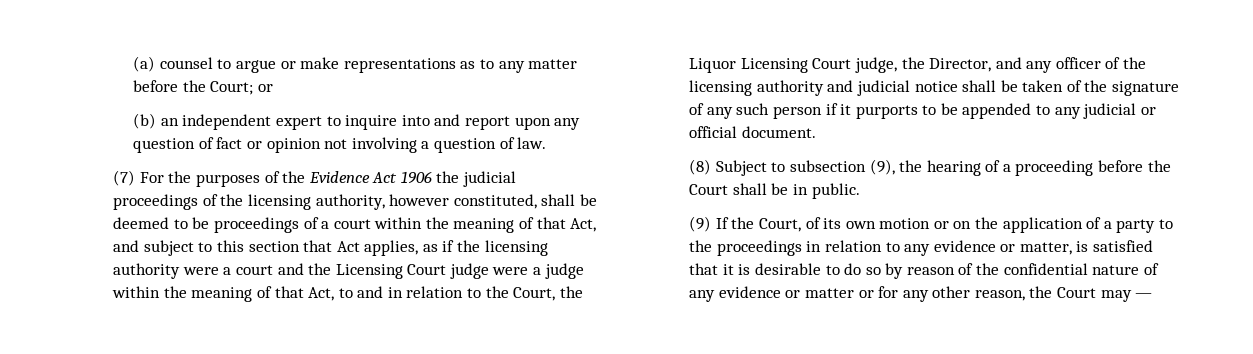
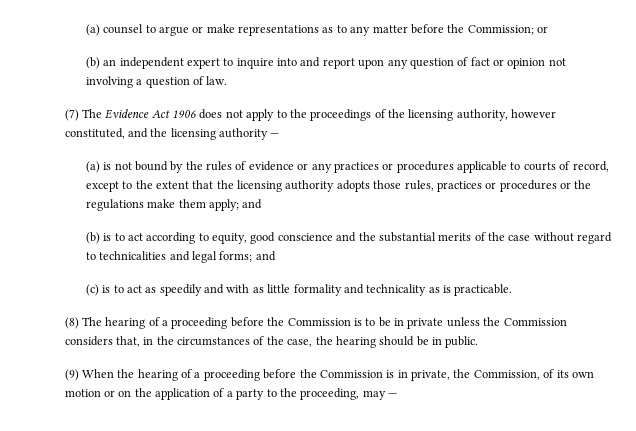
- (a) counsel to argue or make representations as to any matter before the Court; or
+ (a) counsel to argue or make representations as to any matter before the Commission; or
- (7) For the purposes of the Evidence Act 1906 the judicial proceedings of the licensing authority, however constituted, shall be deemed to be proceedings of a court within the meaning of that Act, and subject to this section that Act applies, as if the licensing authority were a court and the Licensing Court judge were a judge within the meaning of that Act, to and in relation to the Court, the Liquor Licensing Court judge, the Director, and any officer of the licensing authority and judicial notice shall be taken of the signature of any such person if it purports to be appended to any judicial or official document.
- (8) Subject to subsection (9), the hearing of a proceeding before the Court shall be in public.
- (9) If the Court, of its own motion or on the application of a party to the proceedings in relation to any evidence or matter, is satisfied that it is desirable to do so by reason of the confidential nature of any evidence or matter or for any other reason, the Court may —
+ (7) The Evidence Act 1906 does not apply to the proceedings of the licensing authority, however constituted, and the licensing authority —
+ (a) is not bound by the rules of evidence or any practices or procedures applicable to courts of record, except to the extent that the licensing authority adopts those rules, practices or procedures or the regulations make them apply; and
+ (b) is to act according to equity, good conscience and the substantial merits of the case without regard to technicalities and legal forms; and
+ (c) is to act as speedily and with as little formality and technicality as is practicable.
+ (8) The hearing of a proceeding before the Commission is to be in private unless the Commission considers that, in the circumstances of the case, the hearing should be in public.
+ (9) When the hearing of a proceeding before the Commission is in private, the Commission, of its own motion or on the application of a party to the proceeding, may —

